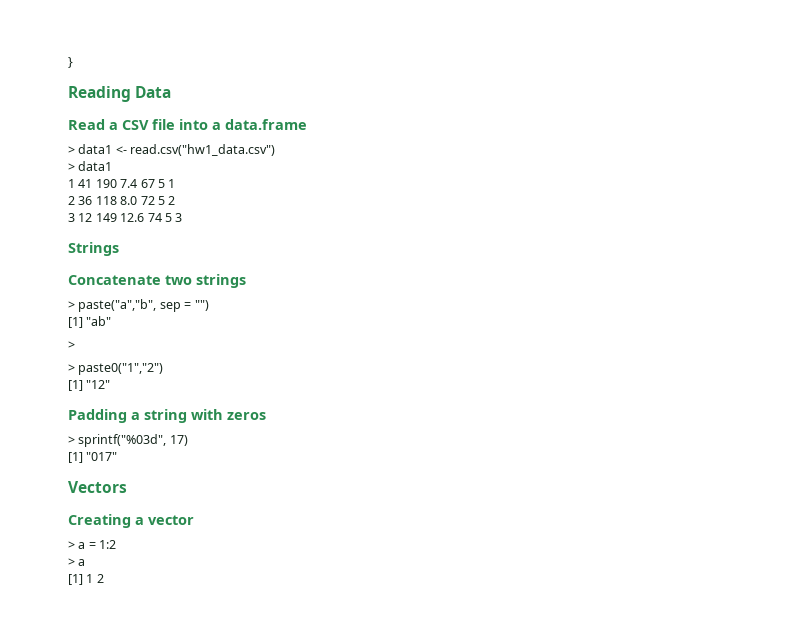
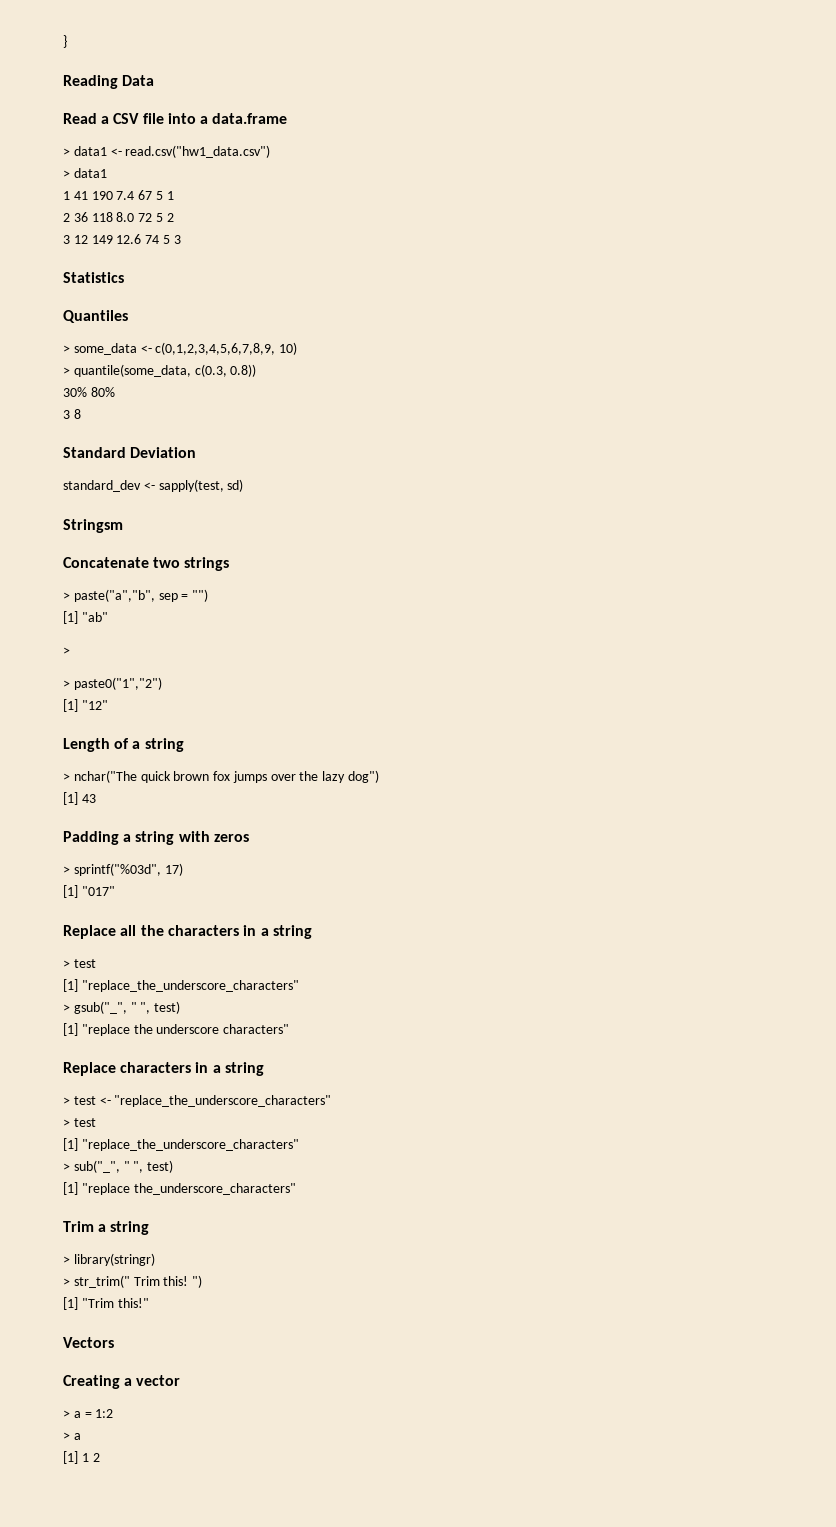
- Strings
+ Statistics
+ Quantiles
+ > some_data <- c(0,1,2,3,4,5,6,7,8,9, 10)
+ > quantile(some_data, c(0.3, 0.8))
+ 30% 80%
+ 3 8
+ Standard Deviation
+ standard_dev <- sapply(test, sd)
+ Stringsm
+ Length of a string
+ > nchar("The quick brown fox jumps over the lazy dog")
+ [1] 43
+ Replace all the characters in a string
+ > test
+ [1] "replace_the_underscore_characters"
+ > gsub("_", " ", test)
+ [1] "replace the underscore characters"
+ Replace characters in a string
+ > test <- "replace_the_underscore_characters"
+ > test
+ [1] "replace_the_underscore_characters"
+ > sub("_", " ", test)
+ [1] "replace the_underscore_characters"
+ Trim a string
+ > library(stringr)
+ > str_trim(" Trim this! ")
+ [1] "Trim this!"

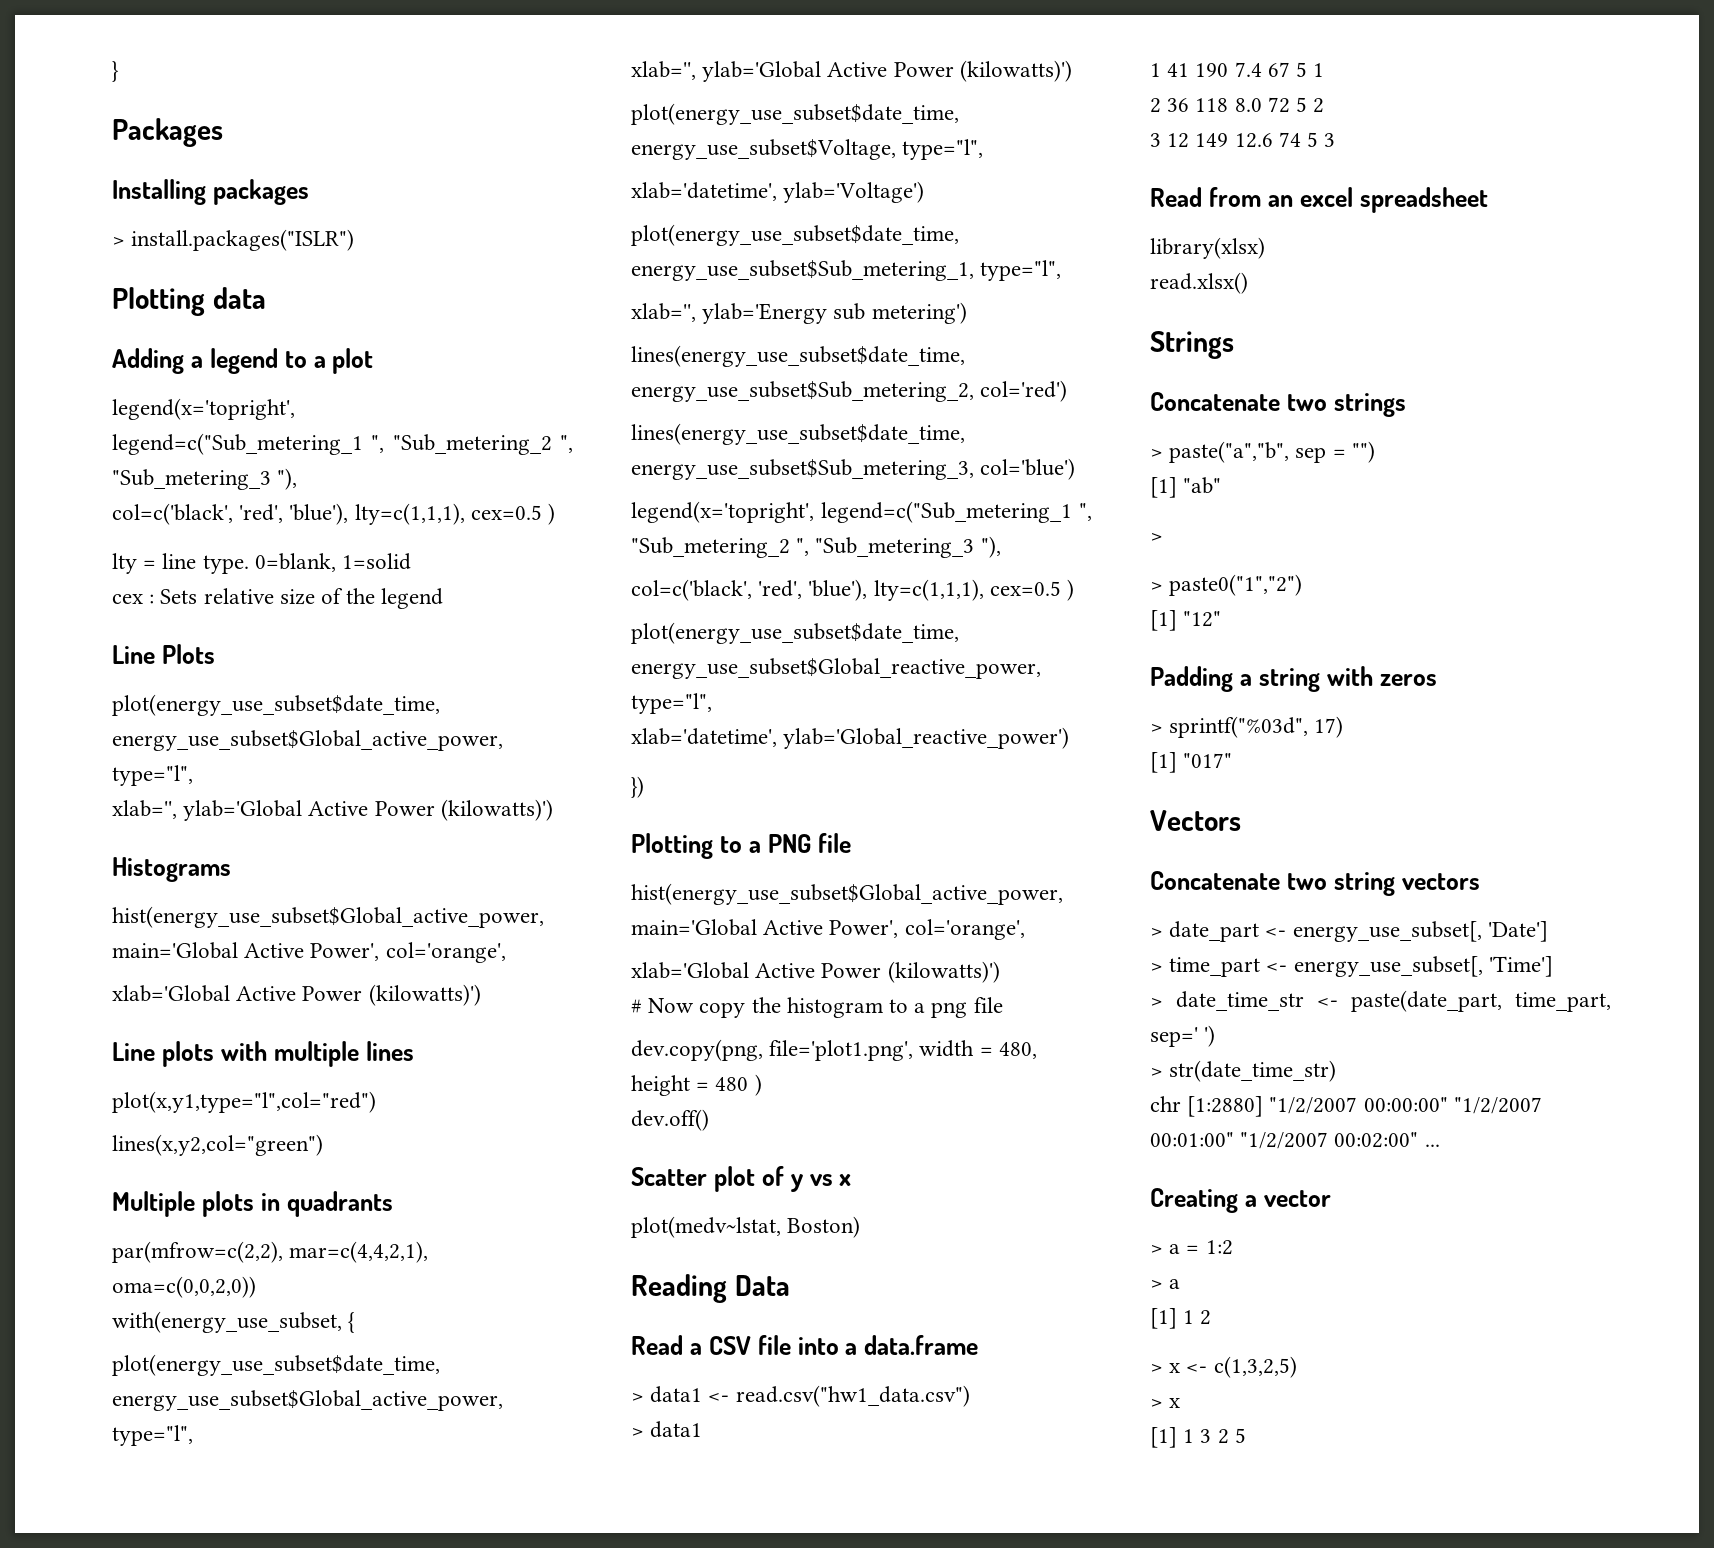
+ Packages
+ Installing packages
+ > install.packages("ISLR")
+ Plotting data
+ Adding a legend to a plot
+ legend(x='topright',
+ legend=c("Sub_metering_1 ", "Sub_metering_2 ", "Sub_metering_3 "),
+ col=c('black', 'red', 'blue'), lty=c(1,1,1), cex=0.5 )
+ lty = line type. 0=blank, 1=solid
+ cex : Sets relative size of the legend
+ Line Plots
+ plot(energy_use_subset$date_time, energy_use_subset$Global_active_power, type="l",
+ xlab='', ylab='Global Active Power (kilowatts)')
+ Histograms
+ hist(energy_use_subset$Global_active_power, main='Global Active Power', col='orange',
+ xlab='Global Active Power (kilowatts)')
+ Line plots with multiple lines
+ plot(x,y1,type="l",col="red")
+ lines(x,y2,col="green")
+ Multiple plots in quadrants
+ par(mfrow=c(2,2), mar=c(4,4,2,1), oma=c(0,0,2,0))
+ with(energy_use_subset, {
+ plot(energy_use_subset$date_time, energy_use_subset$Global_active_power, type="l",
+ xlab='', ylab='Global Active Power (kilowatts)')
+ plot(energy_use_subset$date_time, energy_use_subset$Voltage, type="l",
+ xlab='datetime', ylab='Voltage')
+ plot(energy_use_subset$date_time, energy_use_subset$Sub_metering_1, type="l",
+ xlab='', ylab='Energy sub metering')
+ lines(energy_use_subset$date_time, energy_use_subset$Sub_metering_2, col='red')
+ lines(energy_use_subset$date_time, energy_use_subset$Sub_metering_3, col='blue')
+ legend(x='topright', legend=c("Sub_metering_1 ", "Sub_metering_2 ", "Sub_metering_3 "),
+ col=c('black', 'red', 'blue'), lty=c(1,1,1), cex=0.5 )
+ plot(energy_use_subset$date_time, energy_use_subset$Global_reactive_power, type="l",
+ xlab='datetime', ylab='Global_reactive_power')
+ })
+ Plotting to a PNG file
+ hist(energy_use_subset$Global_active_power, main='Global Active Power', col='orange',
+ xlab='Global Active Power (kilowatts)')
+ # Now copy the histogram to a png file
+ dev.copy(png, file='plot1.png', width = 480, height = 480 )
+ dev.off()
+ Scatter plot of y vs x
+ plot(medv~lstat, Boston)
- Statistics
- Quantiles
- > some_data <- c(0,1,2,3,4,5,6,7,8,9, 10)
- > quantile(some_data, c(0.3, 0.8))
- 30% 80%
- 3 8
- Standard Deviation
- standard_dev <- sapply(test, sd)
- Stringsm
+ Read from an excel spreadsheet
+ library(xlsx)
+ read.xlsx()
+ Strings
- Length of a string
- > nchar("The quick brown fox jumps over the lazy dog")
- [1] 43
- Replace all the characters in a string
- > test
- [1] "replace_the_underscore_characters"
- > gsub("_", " ", test)
- [1] "replace the underscore characters"
- Replace characters in a string
- > test <- "replace_the_underscore_characters"
- > test
- [1] "replace_the_underscore_characters"
- > sub("_", " ", test)
- [1] "replace the_underscore_characters"
- Trim a string
- > library(stringr)
- > str_trim(" Trim this! ")
- [1] "Trim this!"
  Vectors
+ Concatenate two string vectors
+ > date_part <- energy_use_subset[, 'Date']
+ > time_part <- energy_use_subset[, 'Time']
+ > date_time_str <- paste(date_part, time_part, sep=' ')
+ > str(date_time_str)
+ chr [1:2880] "1/2/2007 00:00:00" "1/2/2007 00:01:00" "1/2/2007 00:02:00" ...
+ > x <- c(1,3,2,5)
+ > x
+ [1] 1 3 2 5

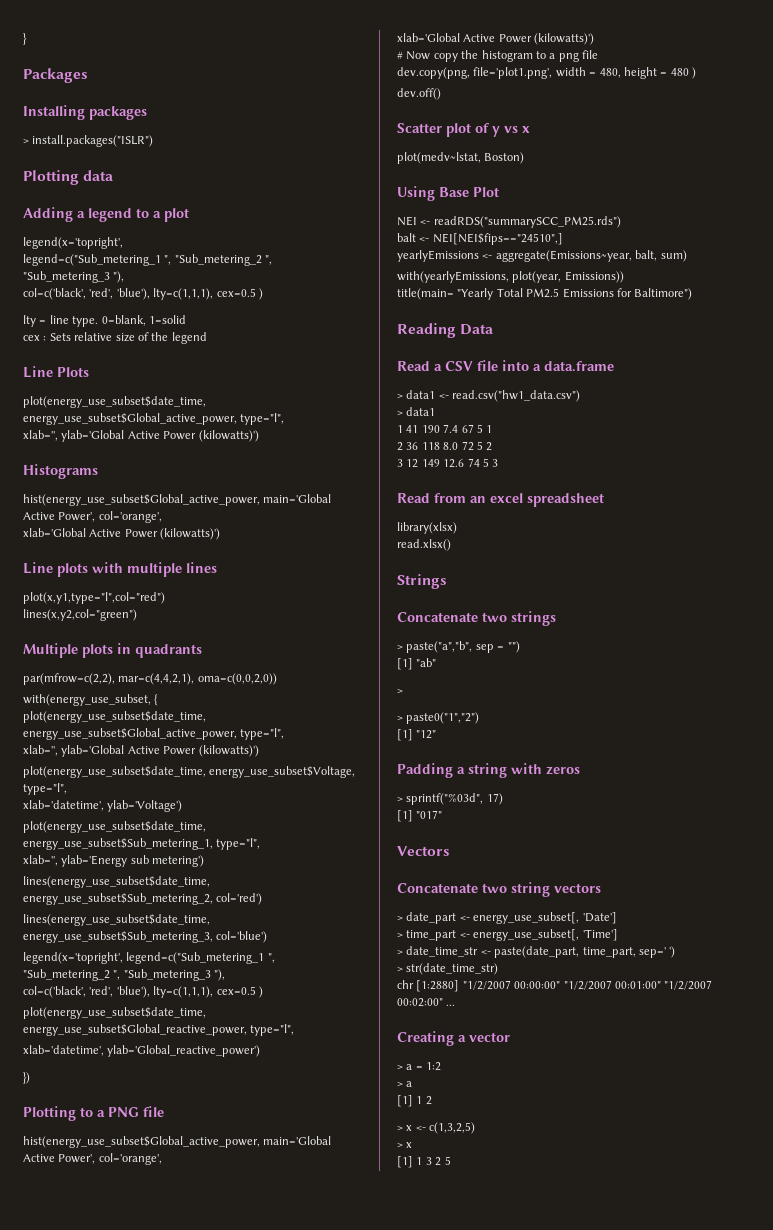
+ Using Base Plot
+ NEI <- readRDS("summarySCC_PM25.rds")
+ balt <- NEI[NEI$fips=="24510",]
+ yearlyEmissions <- aggregate(Emissions~year, balt, sum)
+ with(yearlyEmissions, plot(year, Emissions))
+ title(main= "Yearly Total PM2.5 Emissions for Baltimore")

